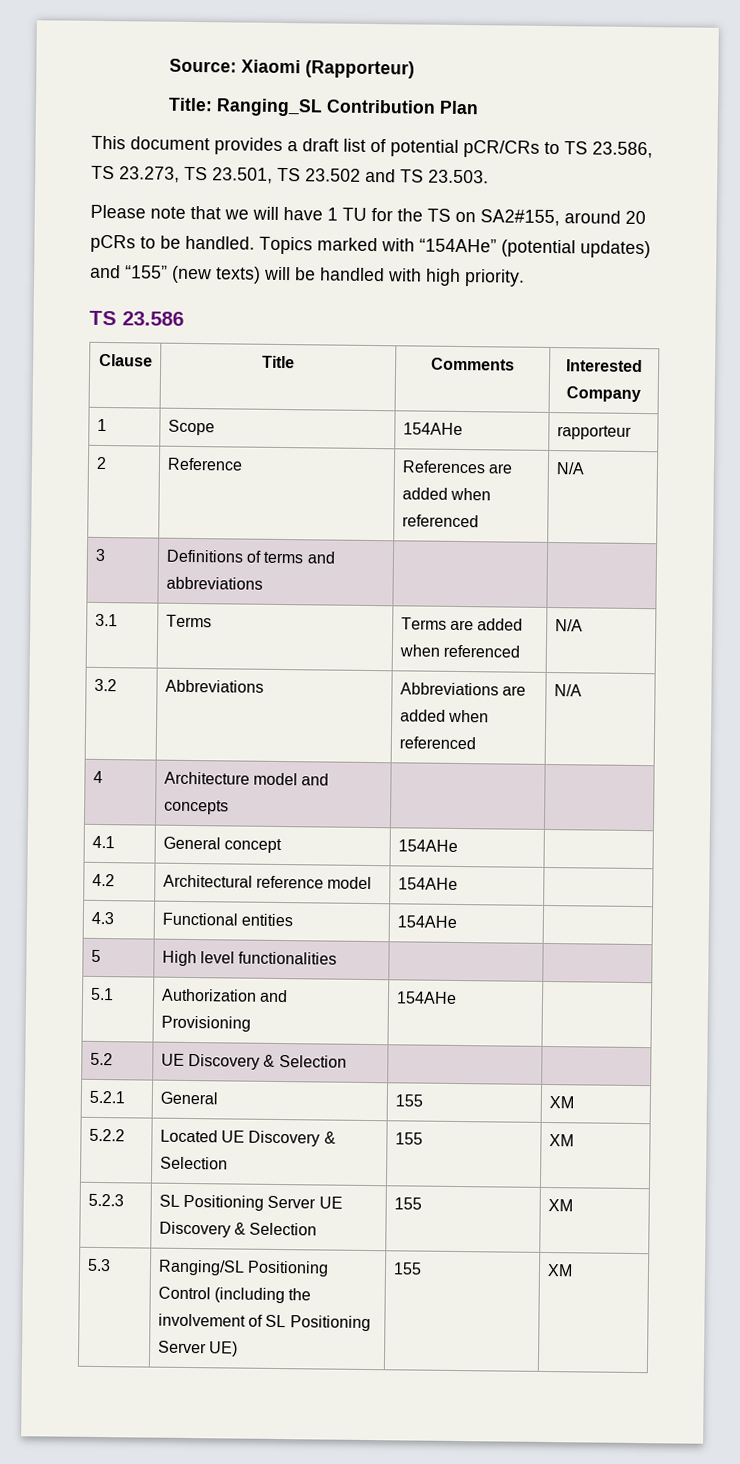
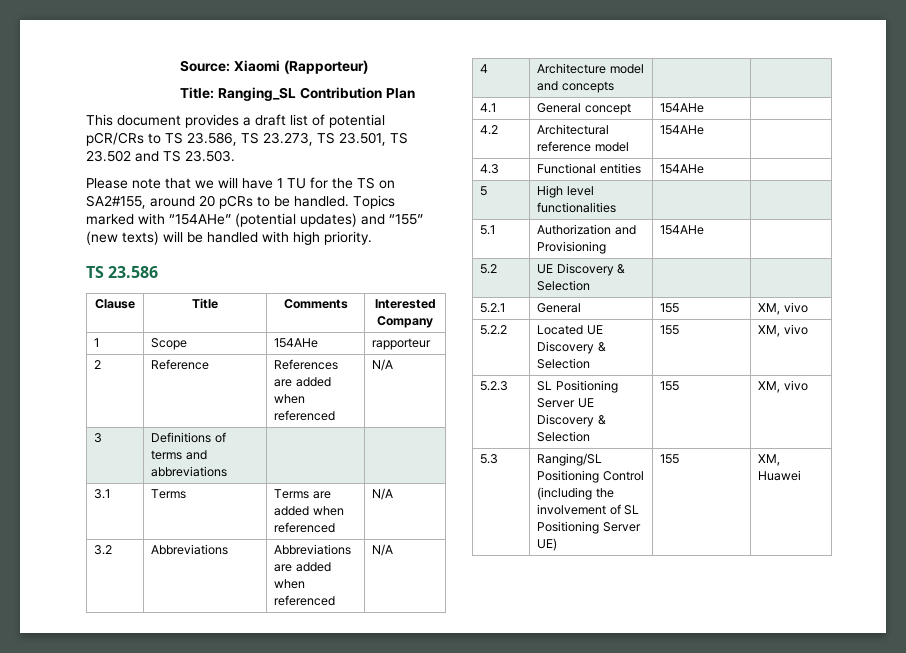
- 5.2.1 | General | 155 | XM
+ 5.2.1 | General | 155 | XM, vivo
- 5.2.2 | Located UE Discovery & Selection | 155 | XM
+ 5.2.2 | Located UE Discovery & Selection | 155 | XM, vivo
- 5.2.3 | SL Positioning Server UE Discovery & Selection | 155 | XM
+ 5.2.3 | SL Positioning Server UE Discovery & Selection | 155 | XM, vivo
- 5.3 | Ranging/SL Positioning Control (including the involvement of SL Positioning Server UE) | 155 | XM
+ 5.3 | Ranging/SL Positioning Control (including the involvement of SL Positioning Server UE) | 155 | XM, Huawei

